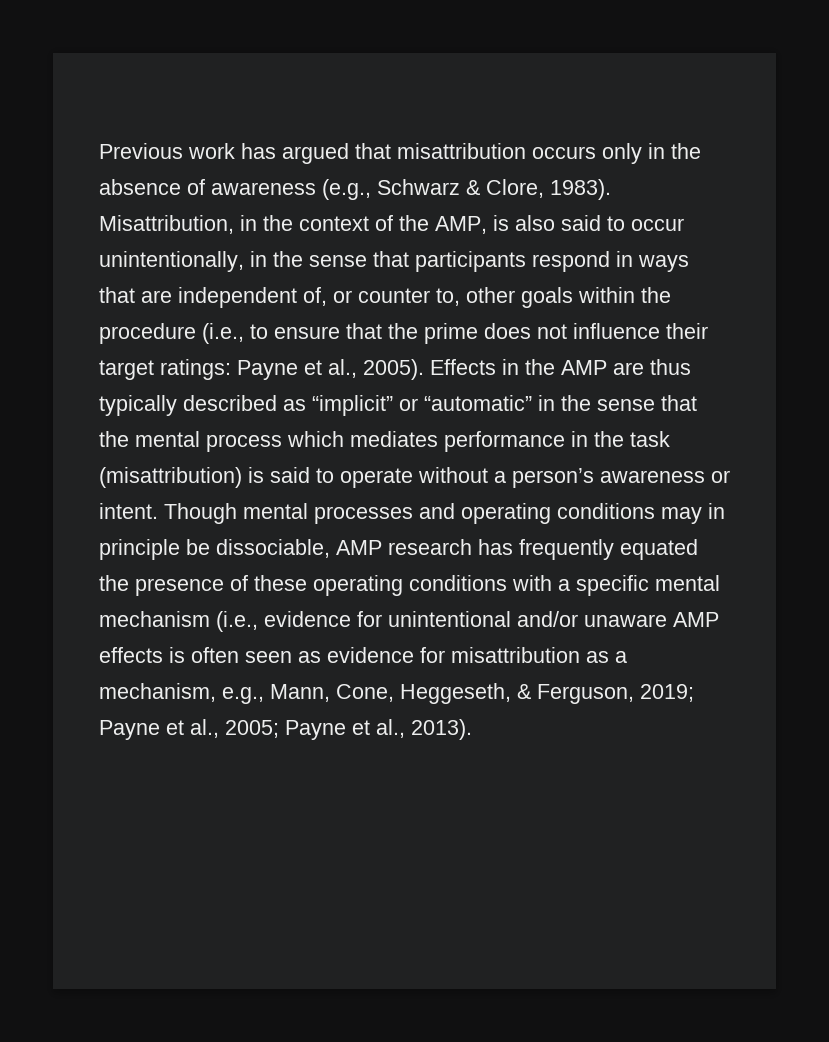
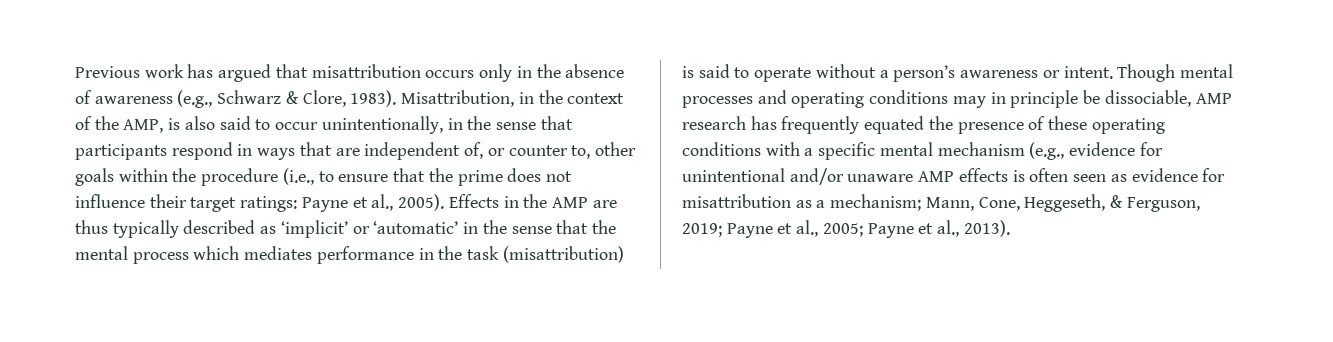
- Effects in the AMP are thus typically described as “implicit” or “automatic” in the sense that the mental process which mediates performance in the task (misattribution) is said to operate without a person’s awareness or intent.
+ Effects in the AMP are thus typically described as ‘implicit’ or ‘automatic’ in the sense that the mental process which mediates performance in the task (misattribution) is said to operate without a person’s awareness or intent.
- Though mental processes and operating conditions may in principle be dissociable, AMP research has frequently equated the presence of these operating conditions with a specific mental mechanism (i.e., evidence for unintentional and/or unaware AMP effects is often seen as evidence for misattribution as a mechanism, e.g., Mann, Cone, Heggeseth, & Ferguson, 2019; Payne et al., 2005; Payne et al., 2013).
+ Though mental processes and operating conditions may in principle be dissociable, AMP research has frequently equated the presence of these operating conditions with a specific mental mechanism (e.g., evidence for unintentional and/or unaware AMP effects is often seen as evidence for misattribution as a mechanism; Mann, Cone, Heggeseth, & Ferguson, 2019; Payne et al., 2005; Payne et al., 2013).

